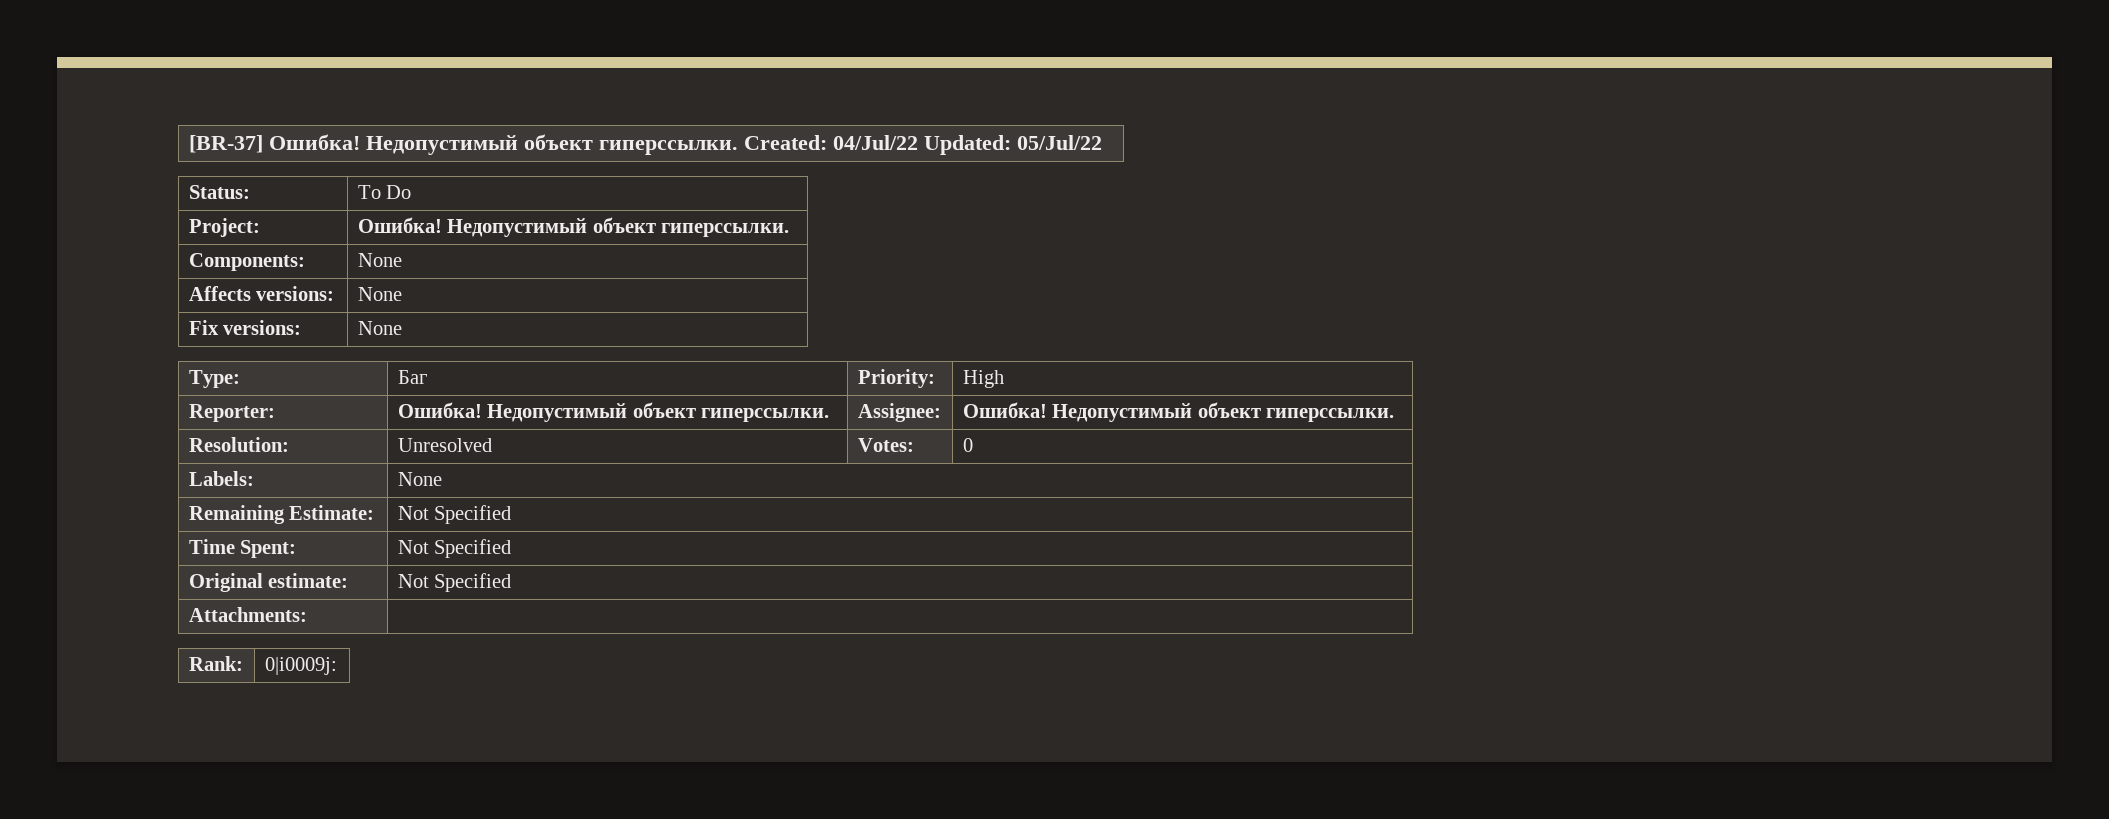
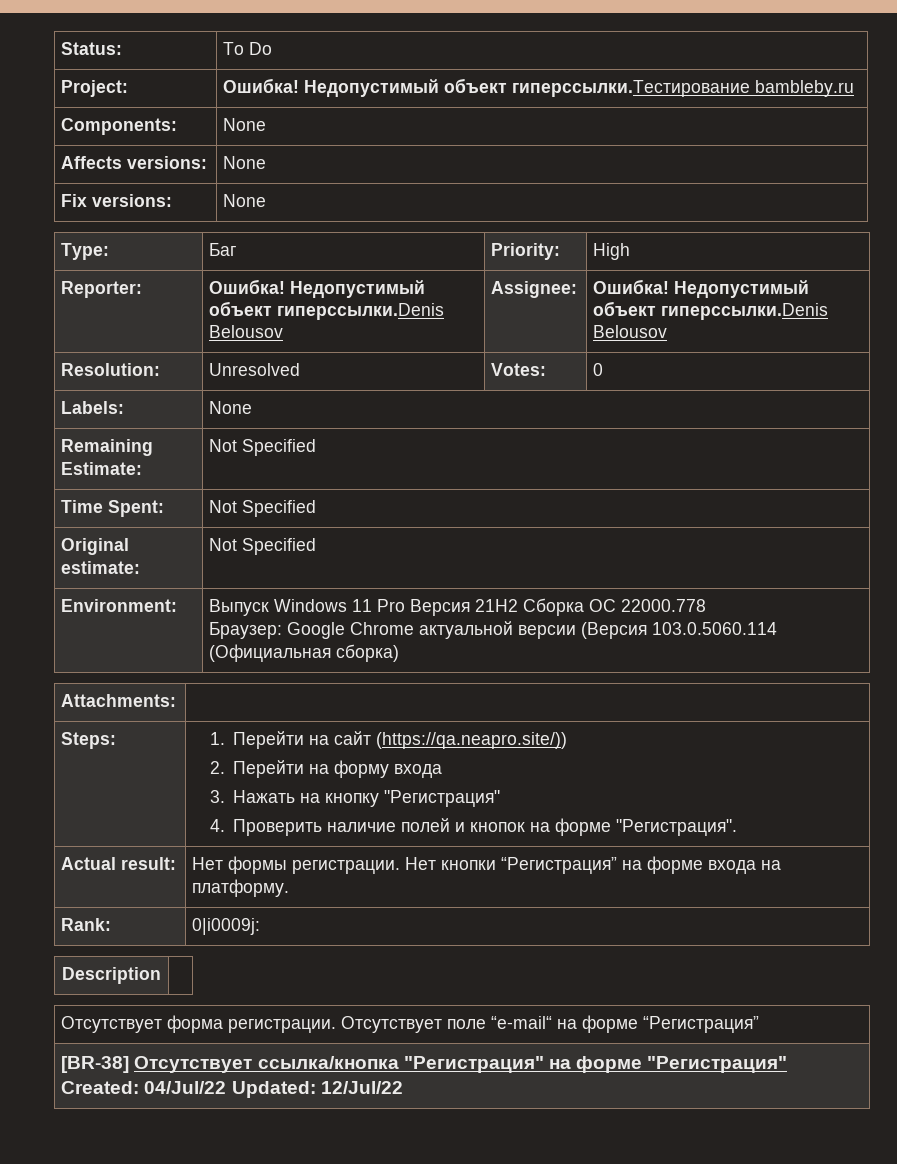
- [BR-37] Ошибка! Недопустимый объект гиперссылки. Created: 04/Jul/22 Updated: 05/Jul/22
- Project: | Ошибка! Недопустимый объект гиперссылки.
+ Project: | Ошибка! Недопустимый объект гиперссылки.Тестирование bambleby.ru
- Reporter: | Ошибка! Недопустимый объект гиперссылки. | Assignee: | Ошибка! Недопустимый объект гиперссылки.
+ Reporter: | Ошибка! Недопустимый объект гиперссылки.Denis Belousov | Assignee: | Ошибка! Недопустимый объект гиперссылки.Denis Belousov
+ Environment: | Выпуск Windows 11 Pro Версия 21H2 Сборка ОС 22000.778
+ Браузер: Google Chrome актуальной версии (Версия 103.0.5060.114 (Официальная сборка)
  Attachments: |
+ Steps: | 1. Перейти на сайт (https://qa.neapro.site/))
+ 2. Перейти на форму входа
+ 3. Нажать на кнопку "Регистрация"
+ 4. Проверить наличие полей и кнопок на форме "Регистрация".
+ Actual result: | Нет формы регистрации. Нет кнопки “Регистрация” на форме входа на платформу.
  Rank: | 0|i0009j:
+ Description |
+ Отсутствует форма регистрации. Отсутствует поле “e-mail“ на форме “Регистрация”
+ [BR-38] Отсутствует ссылка/кнопка "Регистрация" на форме "Регистрация" Created: 04/Jul/22 Updated: 12/Jul/22

